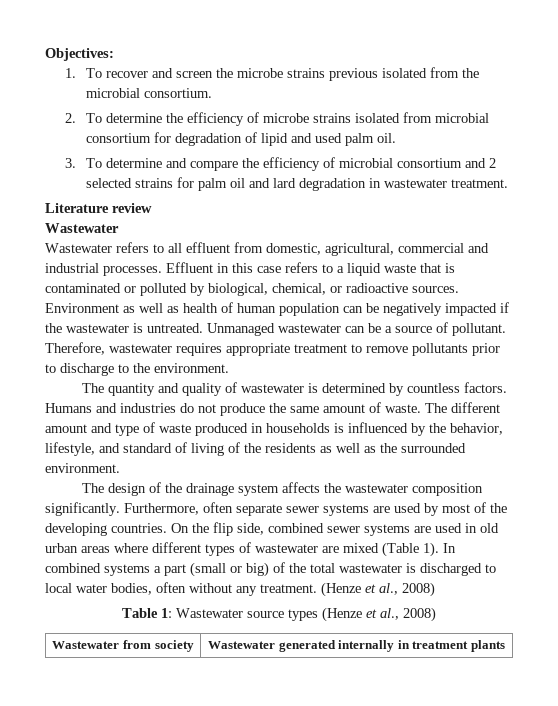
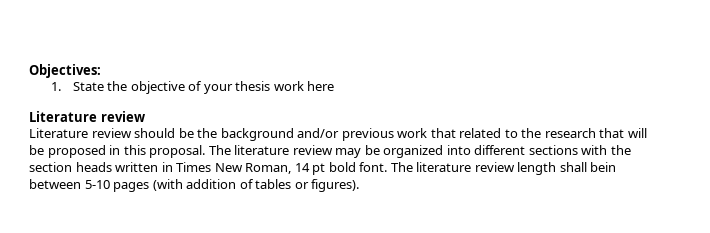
- 1. To recover and screen the microbe strains previous isolated from the microbial consortium.
- 2. To determine the efficiency of microbe strains isolated from microbial consortium for degradation of lipid and used palm oil.
- 3. To determine and compare the efficiency of microbial consortium and 2 selected strains for palm oil and lard degradation in wastewater treatment.
+ 1. State the objective of your thesis work here
  Literature review
- Wastewater
- Wastewater refers to all effluent from domestic, agricultural, commercial and industrial processes. Effluent in this case refers to a liquid waste that is contaminated or polluted by biological, chemical, or radioactive sources. Environment as well as health of human population can be negatively impacted if the wastewater is untreated. Unmanaged wastewater can be a source of pollutant. Therefore, wastewater requires appropriate treatment to remove pollutants prior to discharge to the environment.
- The quantity and quality of wastewater is determined by countless factors. Humans and industries do not produce the same amount of waste. The different amount and type of waste produced in households is influenced by the behavior, lifestyle, and standard of living of the residents as well as the surrounded environment.
- The design of the drainage system affects the wastewater composition significantly. Furthermore, often separate sewer systems are used by most of the developing countries. On the flip side, combined sewer systems are used in old urban areas where different types of wastewater are mixed (Table 1). In combined systems a part (small or big) of the total wastewater is discharged to local water bodies, often without any treatment. (Henze et al., 2008)
- Table 1: Wastewater source types (Henze et al., 2008)
- Wastewater from society | Wastewater generated internally in treatment plants
+ Literature review should be the background and/or previous work that related to the research that will be proposed in this proposal. The literature review may be organized into different sections with the section heads written in Times New Roman, 14 pt bold font. The literature review length shall bein between 5-10 pages (with addition of tables or figures).

